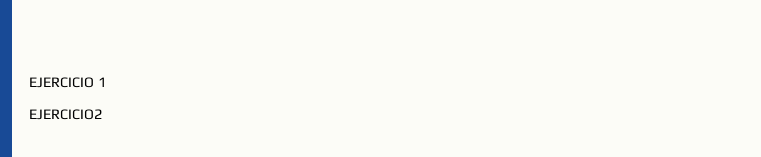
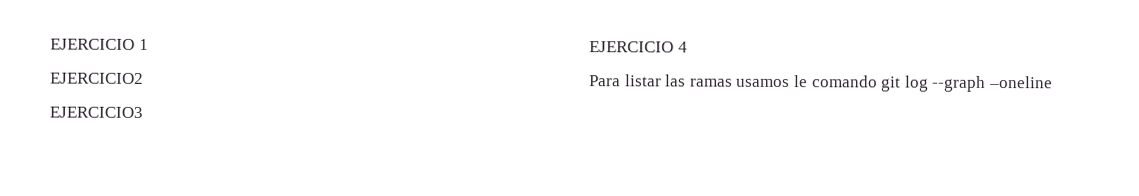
+ EJERCICIO3
+ EJERCICIO 4
+ Para listar las ramas usamos le comando git log --graph –oneline

